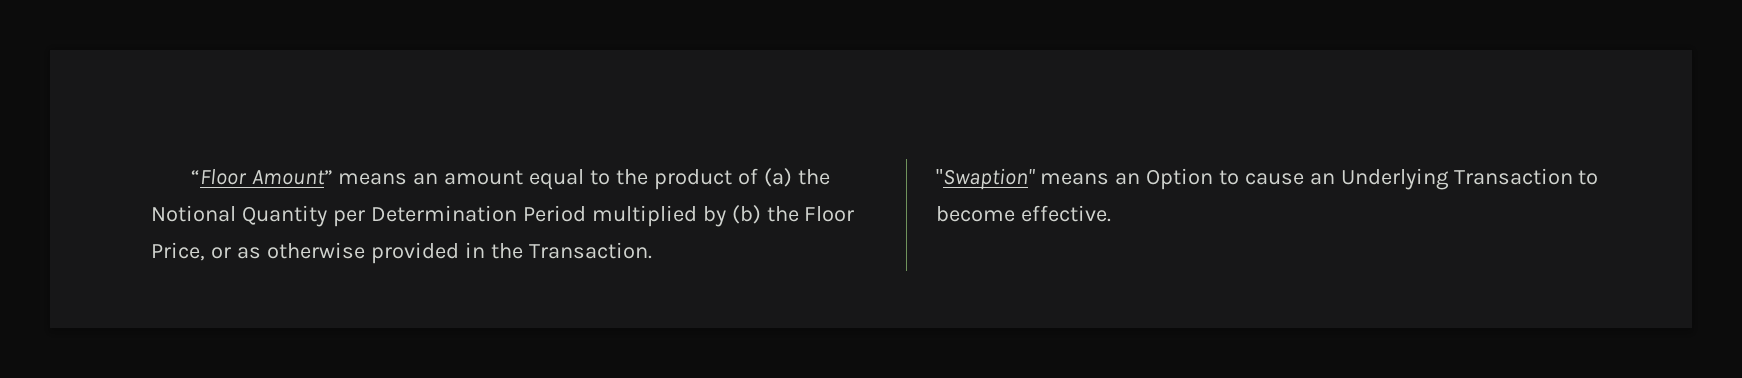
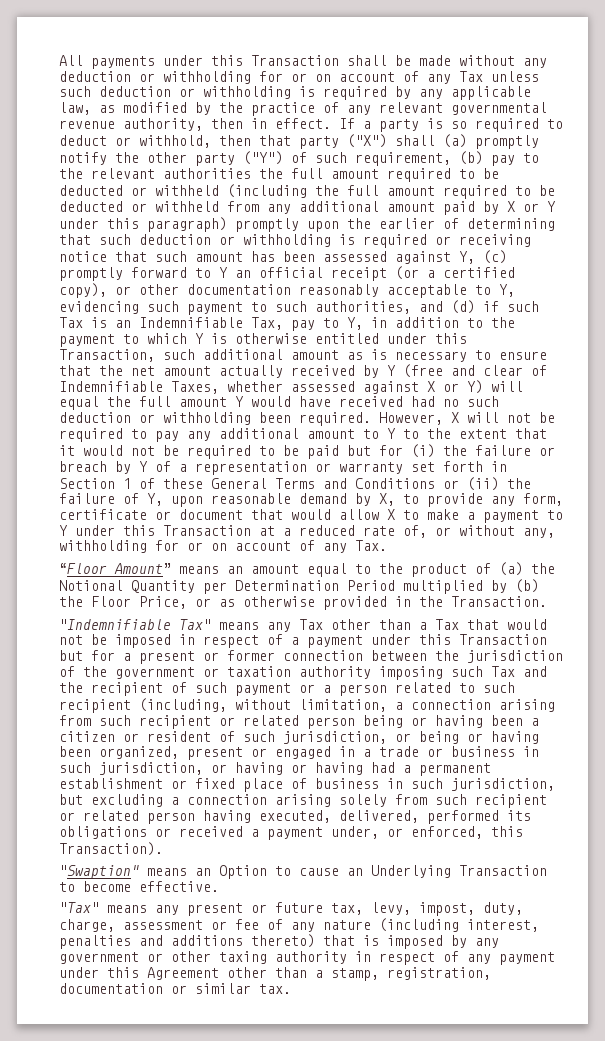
+ All payments under this Transaction shall be made without any deduction or withholding for or on account of any Tax unless such deduction or withholding is required by any applicable law, as modified by the practice of any relevant governmental revenue authority, then in effect. If a party is so required to deduct or withhold, then that party ("X") shall (a) promptly notify the other party ("Y") of such requirement, (b) pay to the relevant authorities the full amount required to be deducted or withheld (including the full amount required to be deducted or withheld from any additional amount paid by X or Y under this paragraph) promptly upon the earlier of determining that such deduction or withholding is required or receiving notice that such amount has been assessed against Y, (c) promptly forward to Y an official receipt (or a certified copy), or other documentation reasonably acceptable to Y, evidencing such payment to such authorities, and (d) if such Tax is an Indemnifiable Tax, pay to Y, in addition to the payment to which Y is otherwise entitled under this Transaction, such additional amount as is necessary to ensure that the net amount actually received by Y (free and clear of Indemnifiable Taxes, whether assessed against X or Y) will equal the full amount Y would have received had no such deduction or withholding been required. However, X will not be required to pay any additional amount to Y to the extent that it would not be required to be paid but for (i) the failure or breach by Y of a representation or warranty set forth in Section 1 of these General Terms and Conditions or (ii) the failure of Y, upon reasonable demand by X, to provide any form, certificate or document that would allow X to make a payment to Y under this Transaction at a reduced rate of, or without any, withholding for or on account of any Tax.
+ "Indemnifiable Tax" means any Tax other than a Tax that would not be imposed in respect of a payment under this Transaction but for a present or former connection between the jurisdiction of the government or taxation authority imposing such Tax and the recipient of such payment or a person related to such recipient (including, without limitation, a connection arising from such recipient or related person being or having been a citizen or resident of such jurisdiction, or being or having been organized, present or engaged in a trade or business in such jurisdiction, or having or having had a permanent establishment or fixed place of business in such jurisdiction, but excluding a connection arising solely from such recipient or related person having executed, delivered, performed its obligations or received a payment under, or enforced, this Transaction).
+ "Tax" means any present or future tax, levy, impost, duty, charge, assessment or fee of any nature (including interest, penalties and additions thereto) that is imposed by any government or other taxing authority in respect of any payment under this Agreement other than a stamp, registration, documentation or similar tax.

